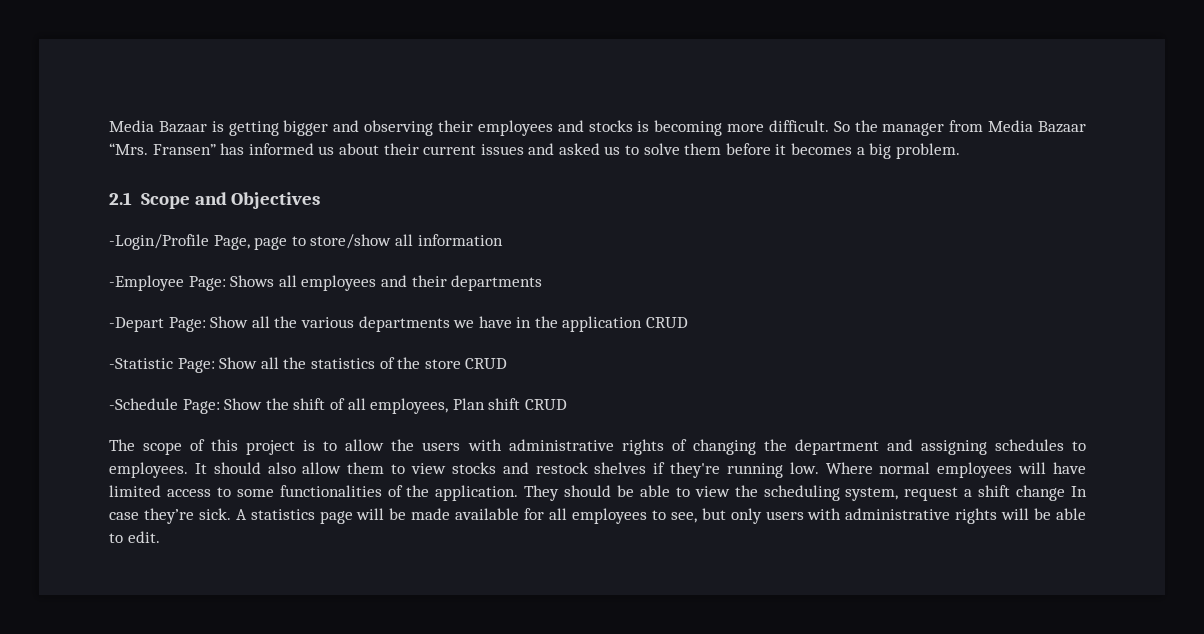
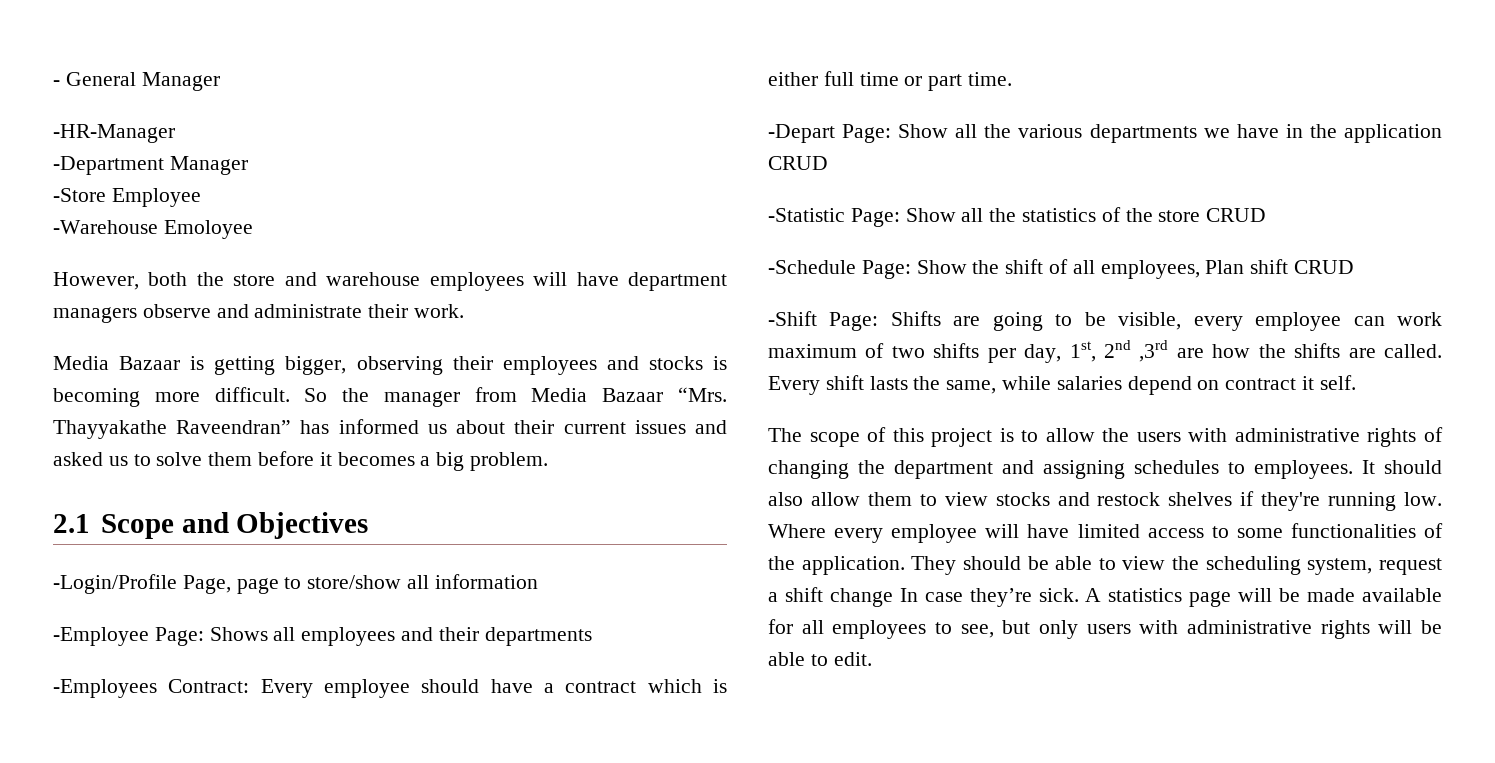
+ - General Manager
+ -HR-Manager
+ -Department Manager
+ -Store Employee
+ -Warehouse Emoloyee
+ However, both the store and warehouse employees will have department managers observe and administrate their work.
- Media Bazaar is getting bigger and observing their employees and stocks is becoming more difficult.
+ Media Bazaar is getting bigger, observing their employees and stocks is becoming more difficult.
- So the manager from Media Bazaar “Mrs. Fransen” has informed us about their current issues and asked us to solve them before it becomes a big problem.
+ So the manager from Media Bazaar “Mrs. Thayyakathe Raveendran” has informed us about their current issues and asked us to solve them before it becomes a big problem.
+ -Employees Contract: Every employee should have a contract which is either full time or part time.
+ -Shift Page: Shifts are going to be visible, every employee can work maximum of two shifts per day, 1st, 2nd ,3rd are how the shifts are called. Every shift lasts the same, while salaries depend on contract it self.
- Where normal employees will have limited access to some functionalities of the application.
+ Where every employee will have limited access to some functionalities of the application.

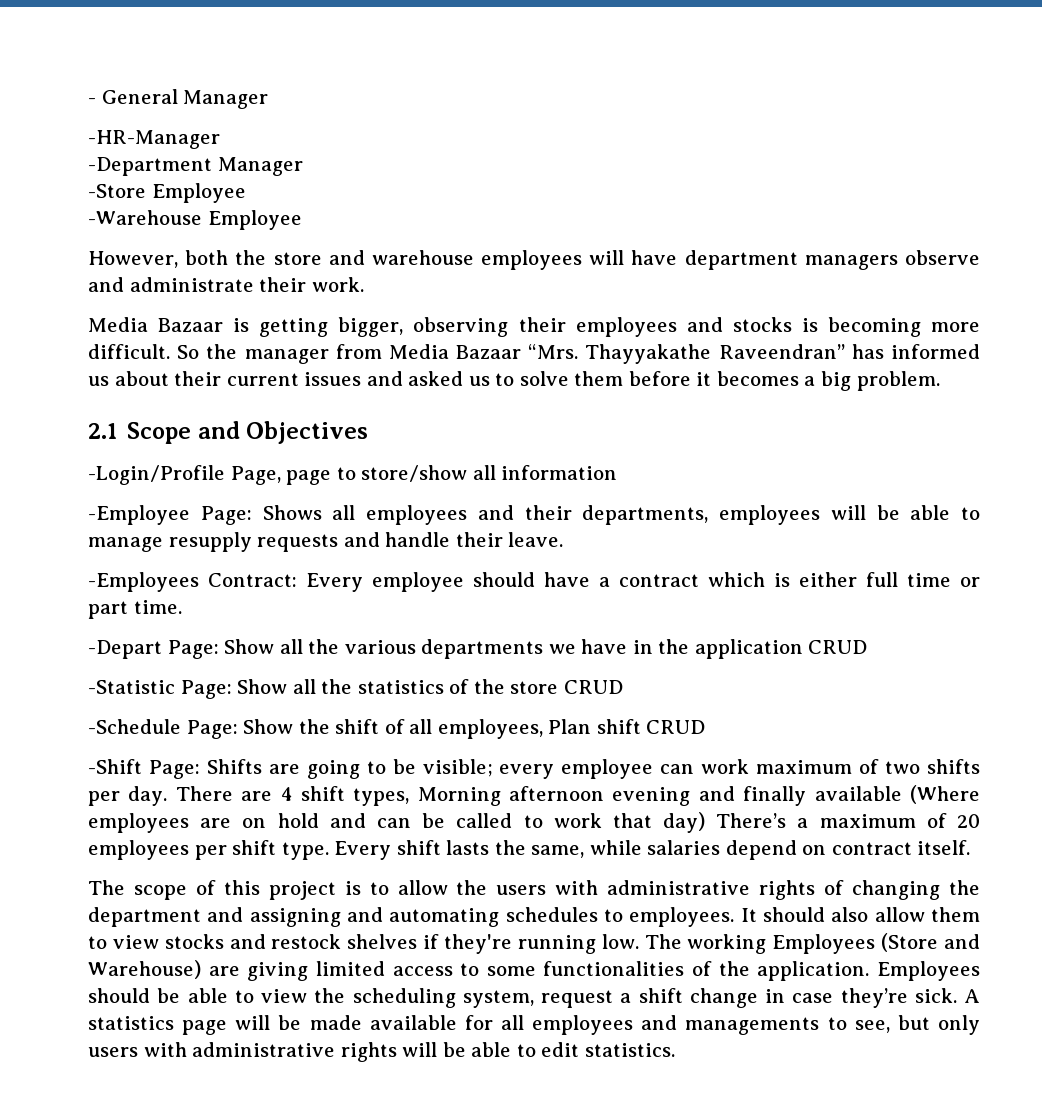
- -Warehouse Emoloyee
+ -Warehouse Employee
- -Employee Page: Shows all employees and their departments
+ -Employee Page: Shows all employees and their departments, employees will be able to manage resupply requests and handle their leave.
- -Shift Page: Shifts are going to be visible, every employee can work maximum of two shifts per day, 1st, 2nd ,3rd are how the shifts are called.
+ -Shift Page: Shifts are going to be visible; every employee can work maximum of two shifts per day. There are 4 shift types, Morning afternoon evening and finally available (Where employees are on hold and can be called to work that day) There’s a maximum of 20 employees per shift type.
- Every shift lasts the same, while salaries depend on contract it self.
+ Every shift lasts the same, while salaries depend on contract itself.
- The scope of this project is to allow the users with administrative rights of changing the department and assigning schedules to employees.
+ The scope of this project is to allow the users with administrative rights of changing the department and assigning and automating schedules to employees.
- Where every employee will have limited access to some functionalities of the application.
+ The working Employees (Store and Warehouse) are giving limited access to some functionalities of the application.
- They should be able to view the scheduling system, request a shift change In case they’re sick.
+ Employees should be able to view the scheduling system, request a shift change in case they’re sick.
- A statistics page will be made available for all employees to see, but only users with administrative rights will be able to edit.
+ A statistics page will be made available for all employees and managements to see, but only users with administrative rights will be able to edit statistics.

